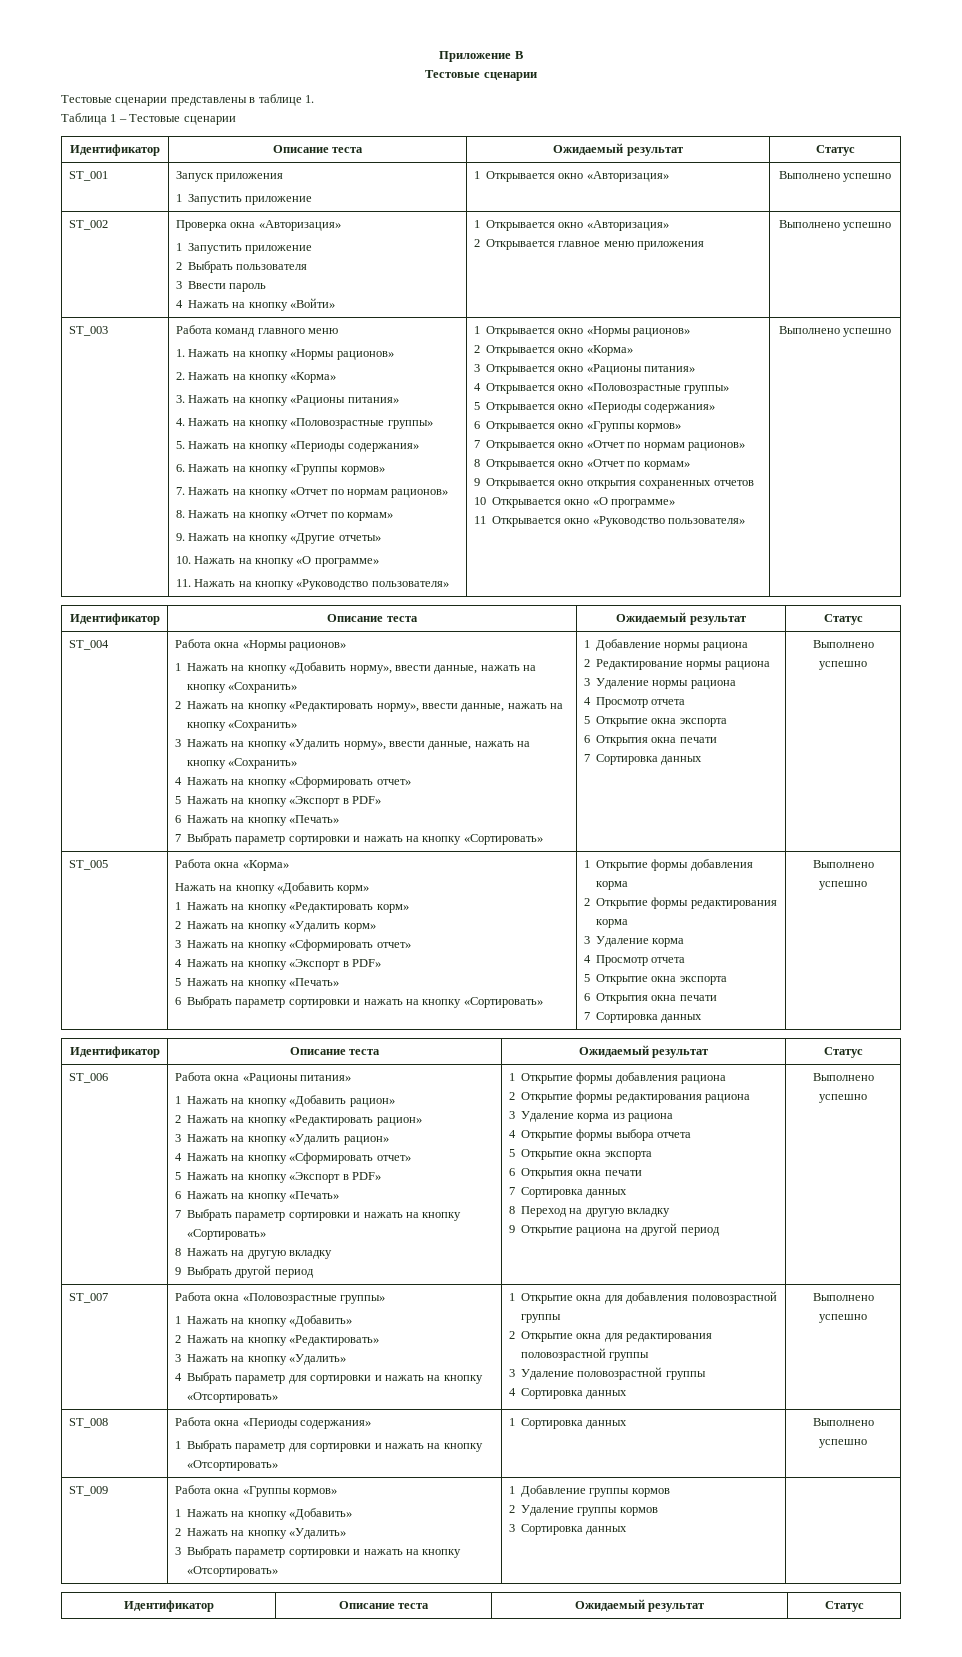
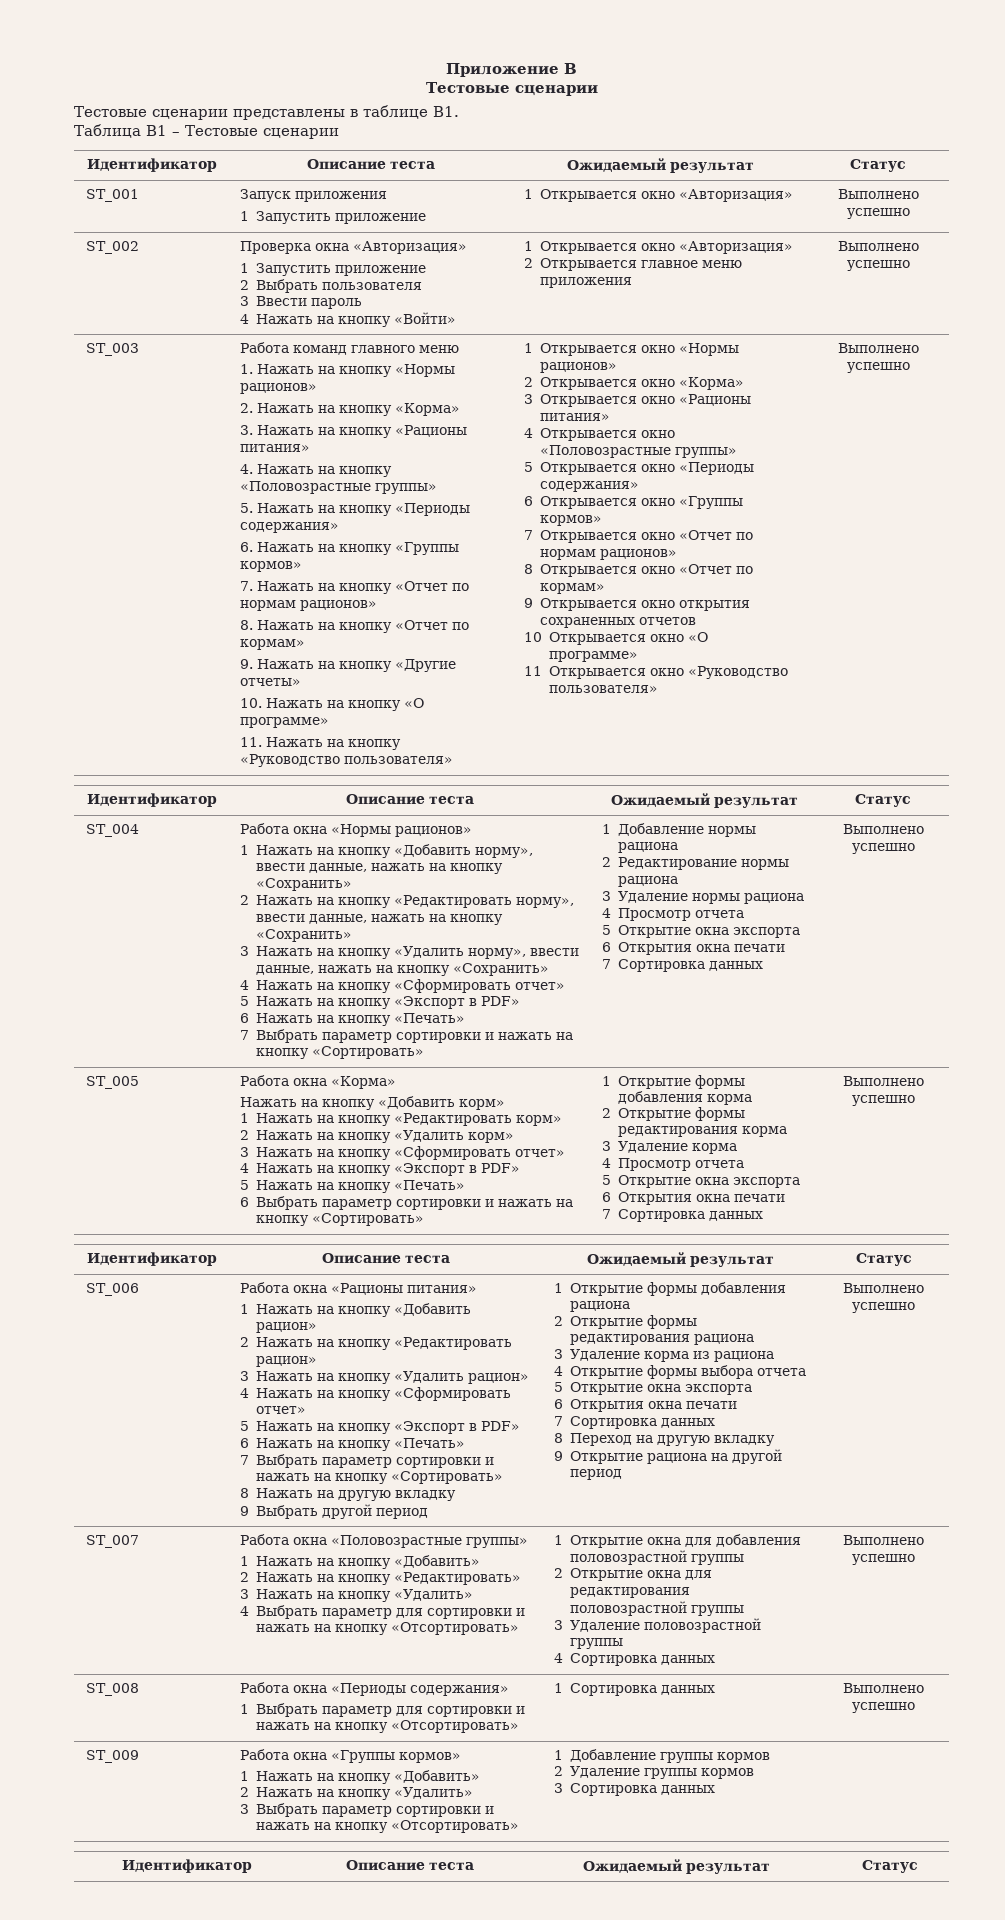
- Тестовые сценарии представлены в таблице 1.
+ Тестовые сценарии представлены в таблице В1.
- Таблица 1 – Тестовые сценарии
+ Таблица В1 – Тестовые сценарии

